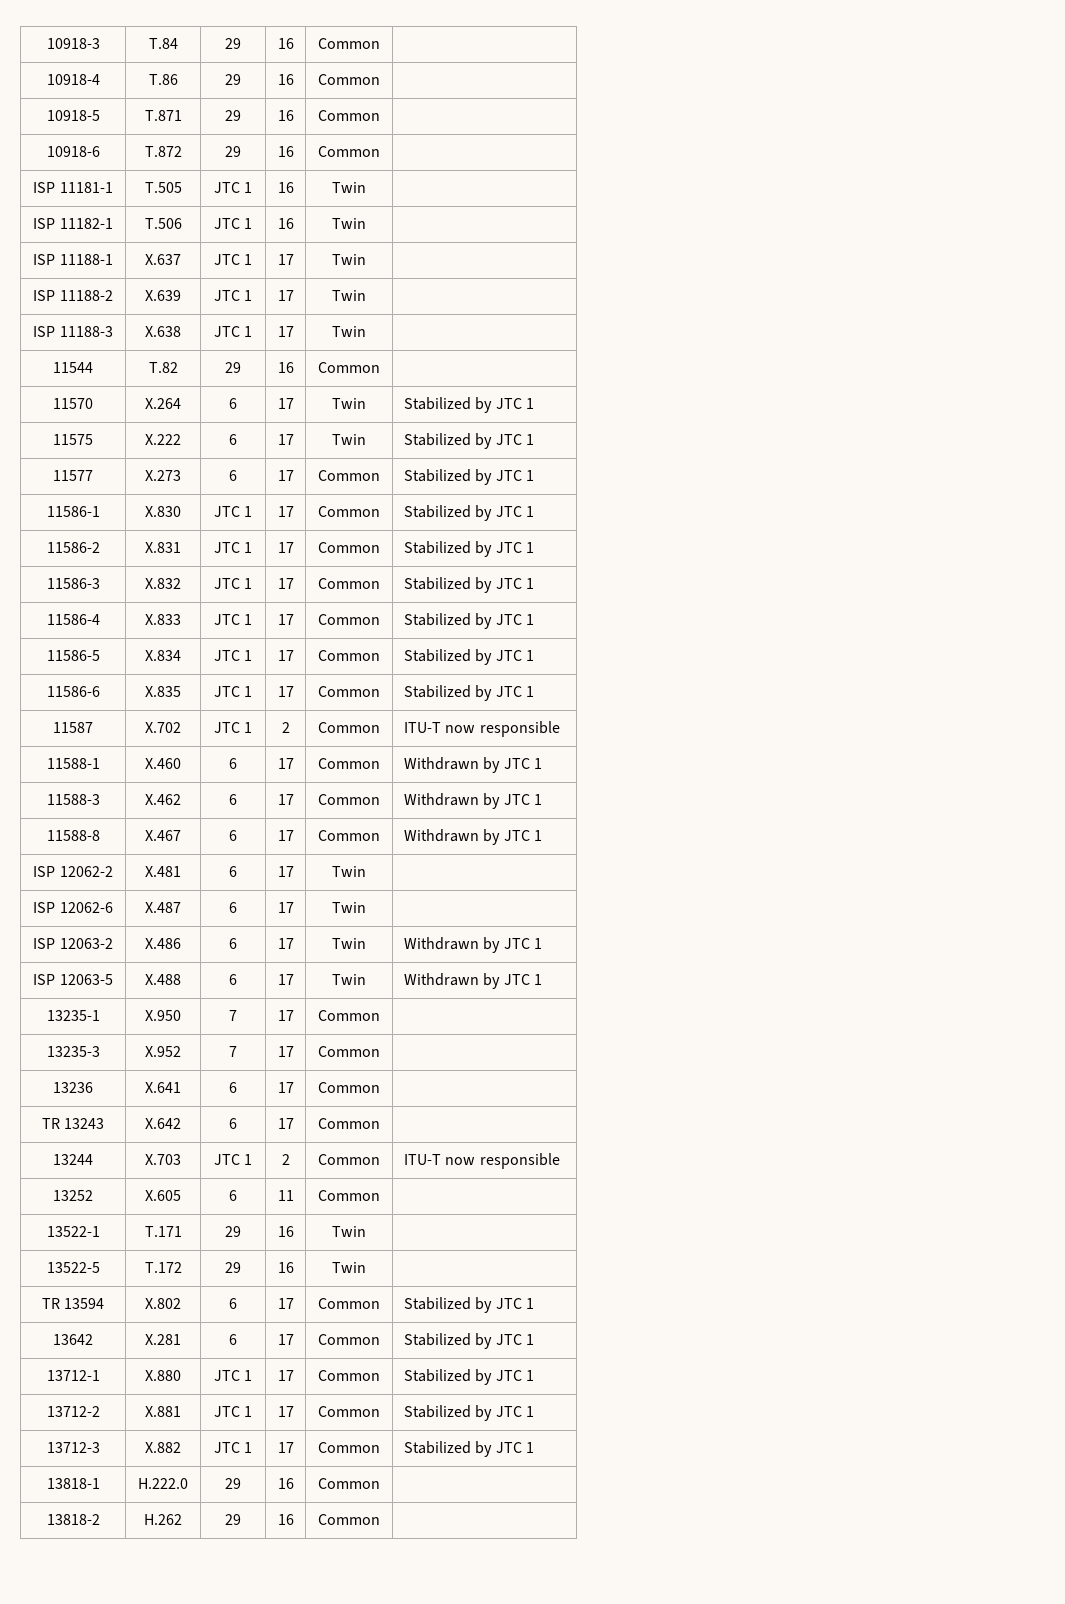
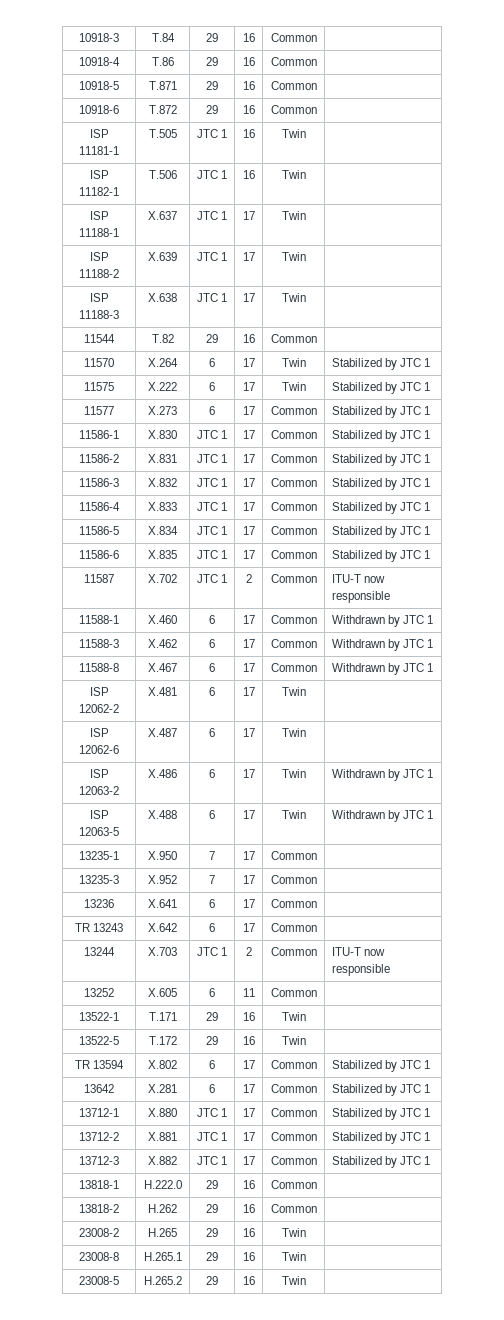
+ 23008-2 | H.265 | 29 | 16 | Twin |
+ 23008-8 | H.265.1 | 29 | 16 | Twin |
+ 23008-5 | H.265.2 | 29 | 16 | Twin |

